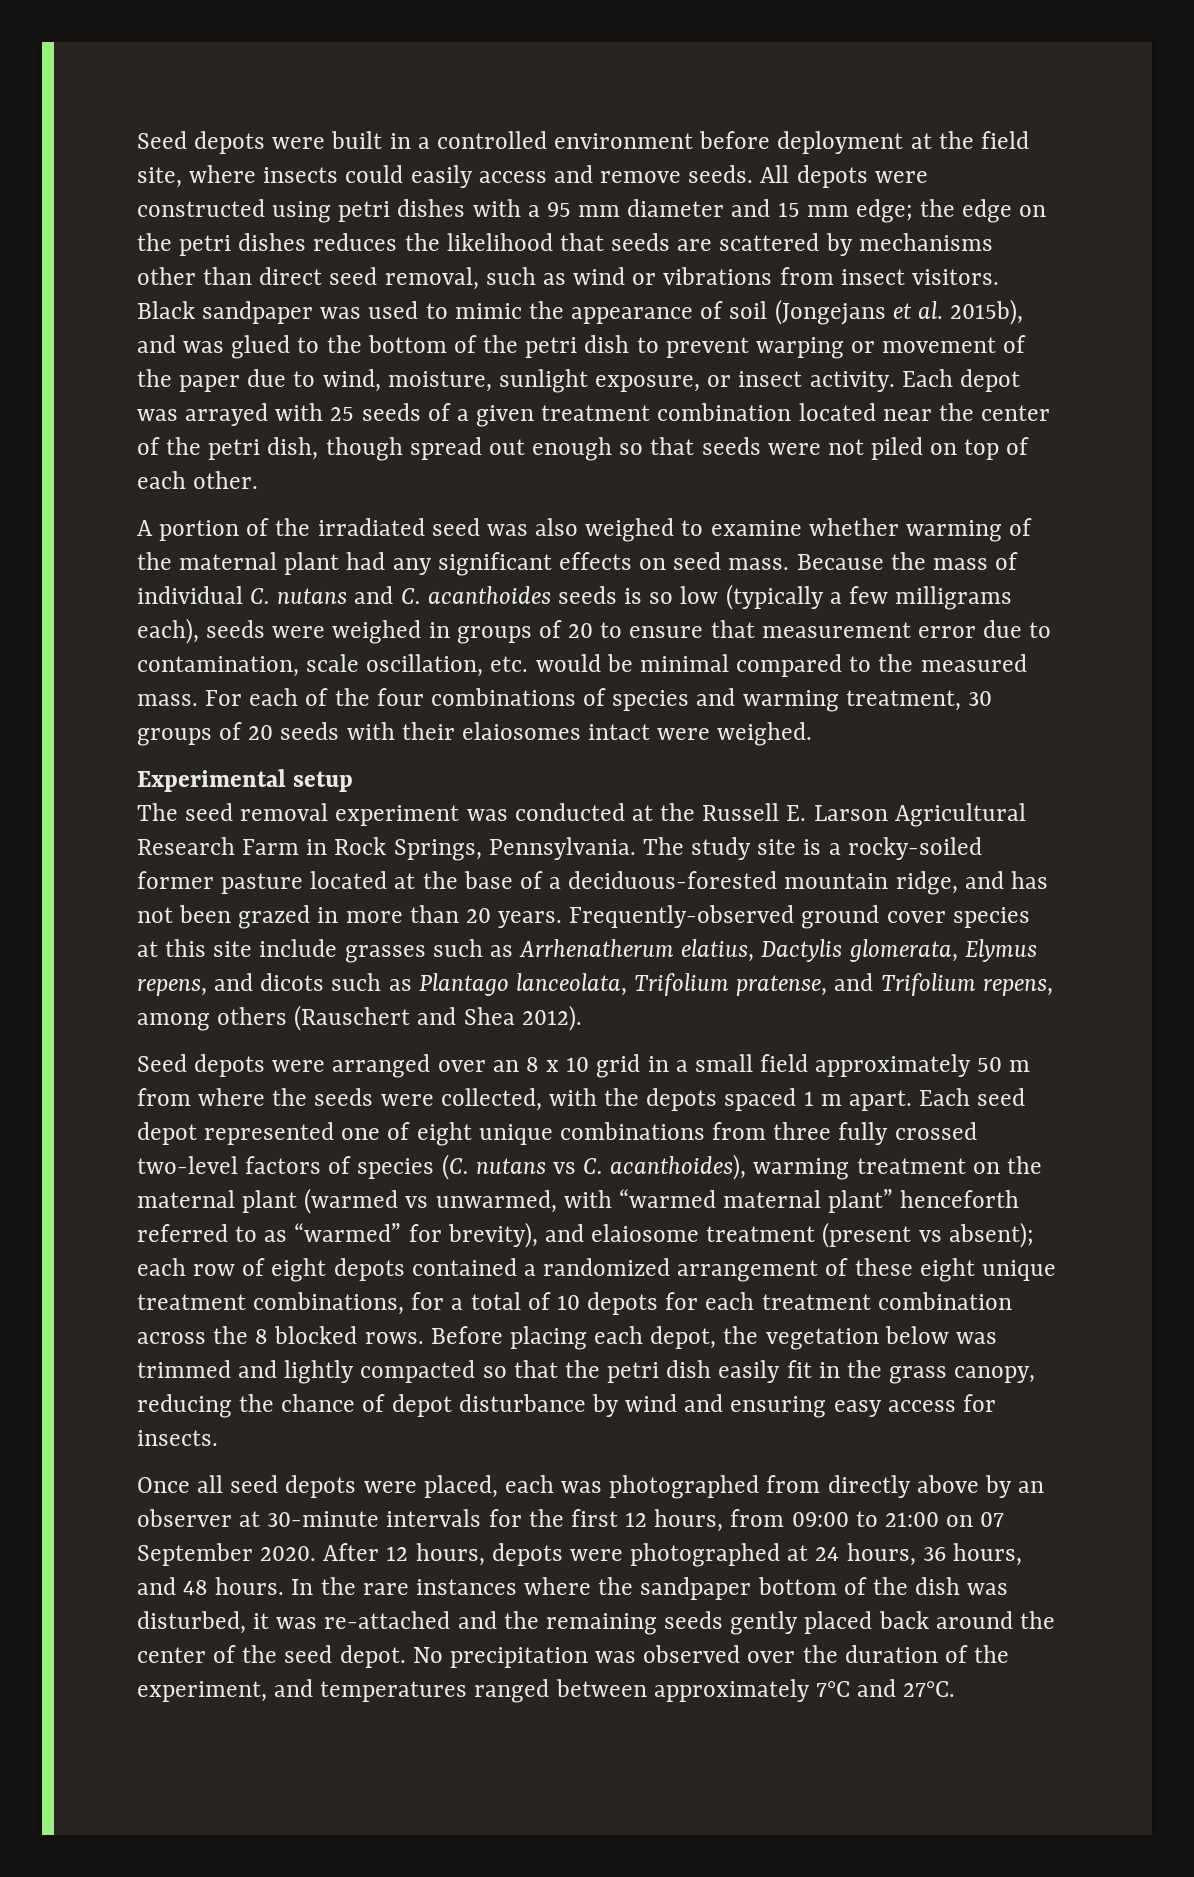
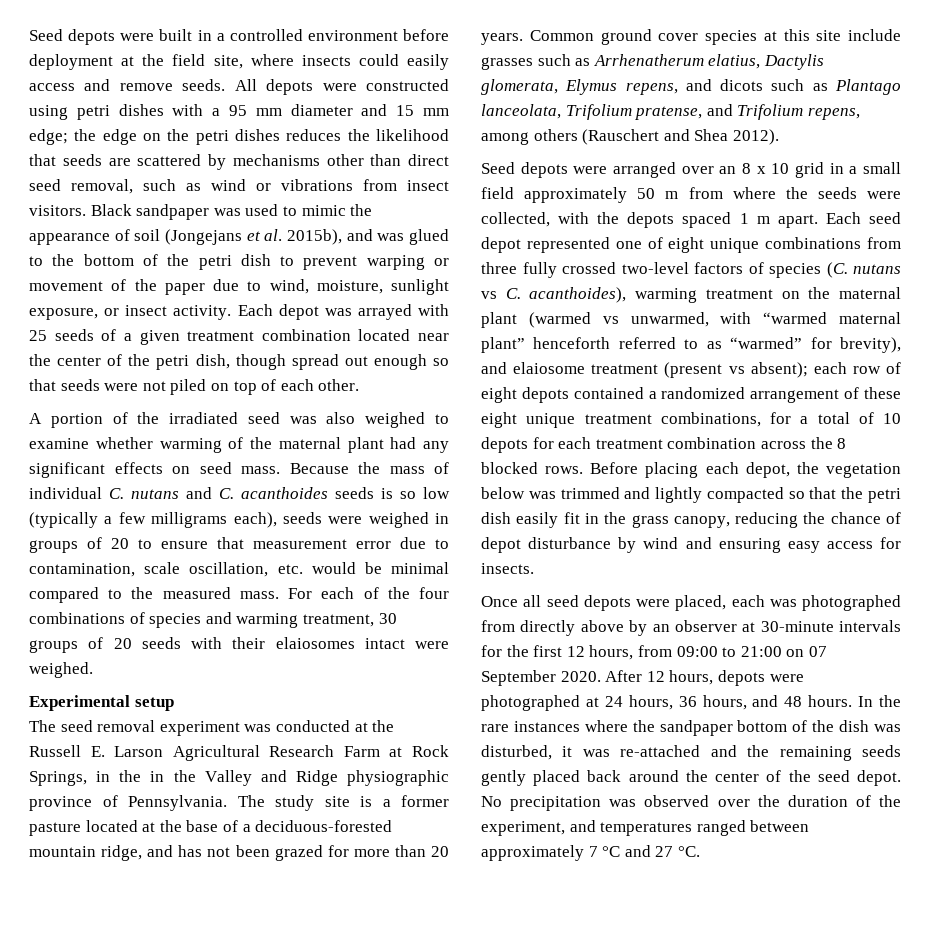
- The seed removal experiment was conducted at the Russell E. Larson Agricultural Research Farm in Rock Springs, Pennsylvania.
+ The seed removal experiment was conducted at the Russell E. Larson Agricultural Research Farm at Rock Springs, in the in the Valley and Ridge physiographic province of Pennsylvania.
- The study site is a rocky-soiled former pasture located at the base of a deciduous-forested mountain ridge, and has not been grazed in more than 20 years.
+ The study site is a former pasture located at the base of a deciduous-forested mountain ridge, and has not been grazed for more than 20 years.
- Frequently-observed ground cover species at this site include grasses such as Arrhenatherum elatius, Dactylis glomerata, Elymus repens, and dicots such as Plantago lanceolata, Trifolium pratense, and Trifolium repens, among others (Rauschert and Shea 2012).
+ Common ground cover species at this site include grasses such as Arrhenatherum elatius, Dactylis glomerata, Elymus repens, and dicots such as Plantago lanceolata, Trifolium pratense, and Trifolium repens, among others (Rauschert and Shea 2012).
- No precipitation was observed over the duration of the experiment, and temperatures ranged between approximately 7°C and 27°C.
+ No precipitation was observed over the duration of the experiment, and temperatures ranged between approximately 7 °C and 27 °C.

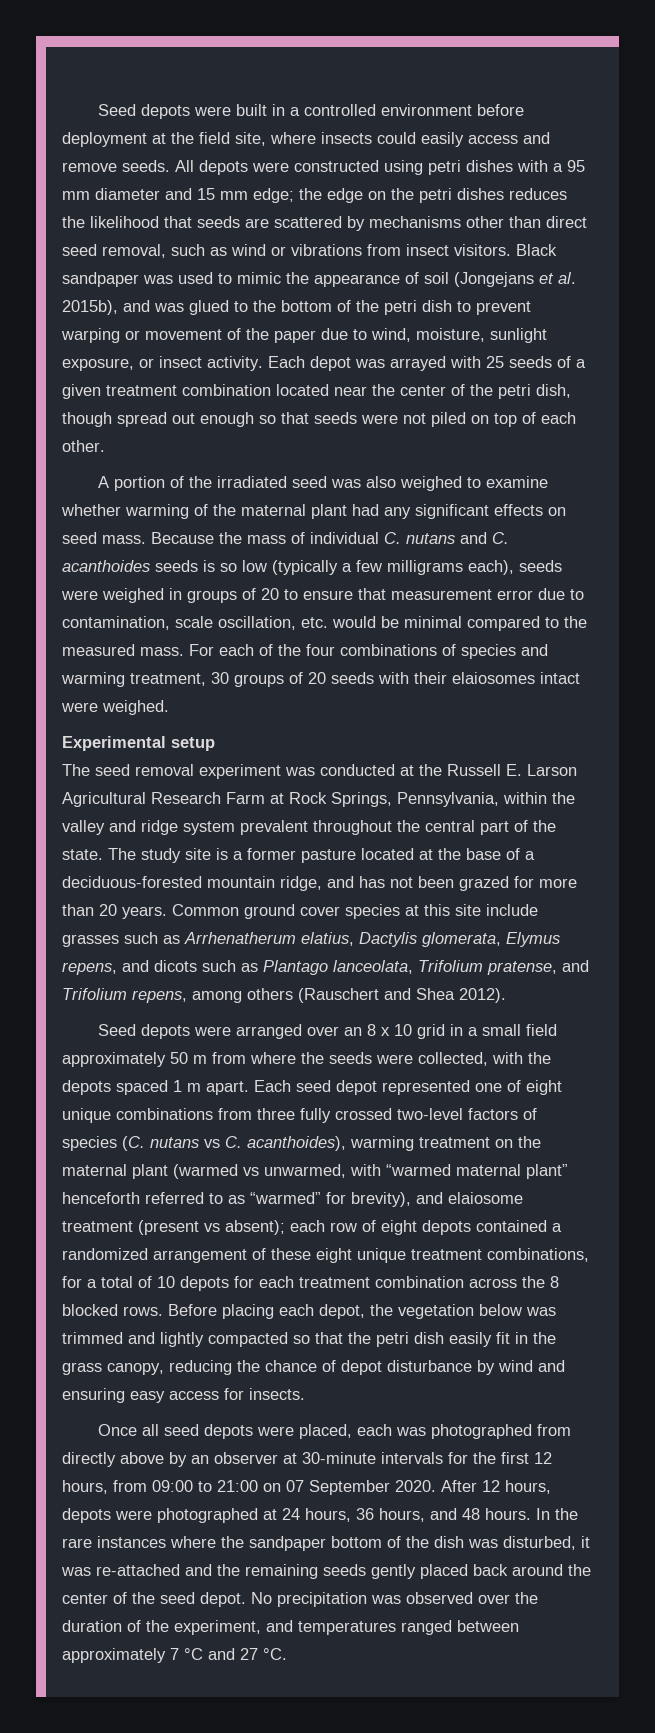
- The seed removal experiment was conducted at the Russell E. Larson Agricultural Research Farm at Rock Springs, in the in the Valley and Ridge physiographic province of Pennsylvania.
+ The seed removal experiment was conducted at the Russell E. Larson Agricultural Research Farm at Rock Springs, Pennsylvania, within the valley and ridge system prevalent throughout the central part of the state.

